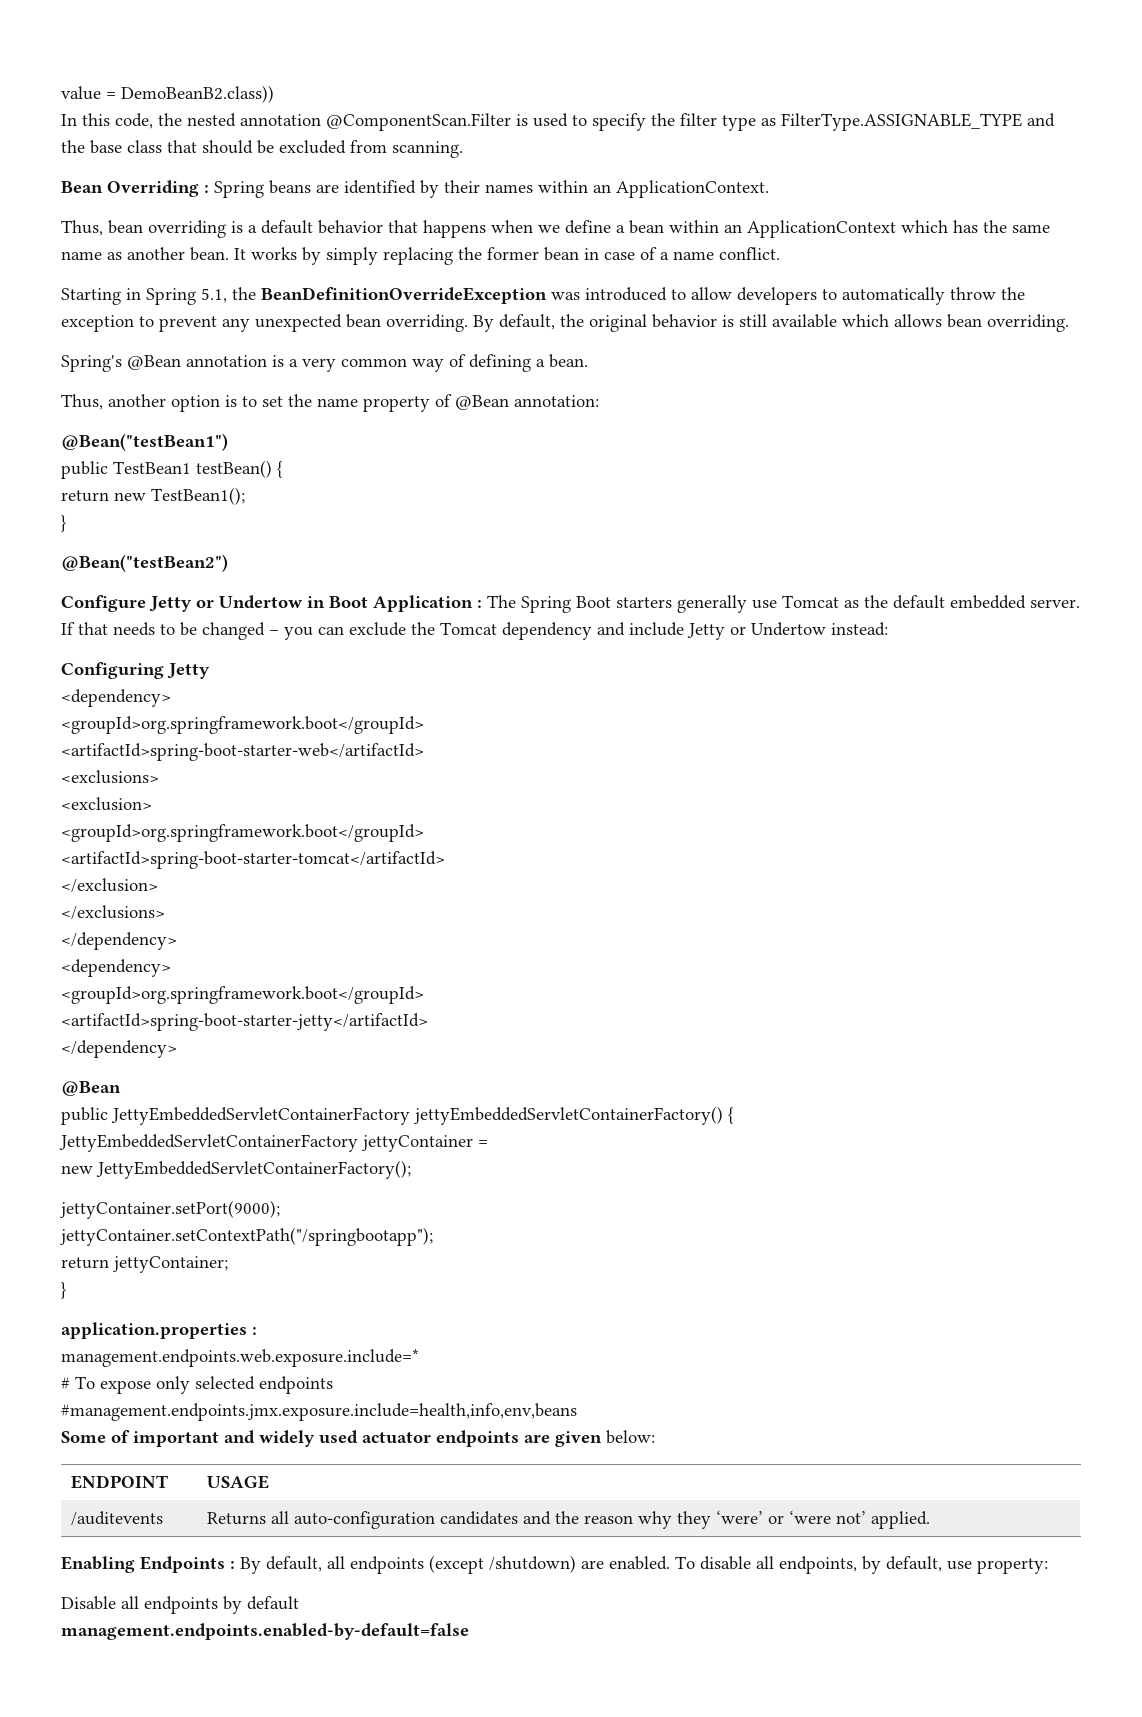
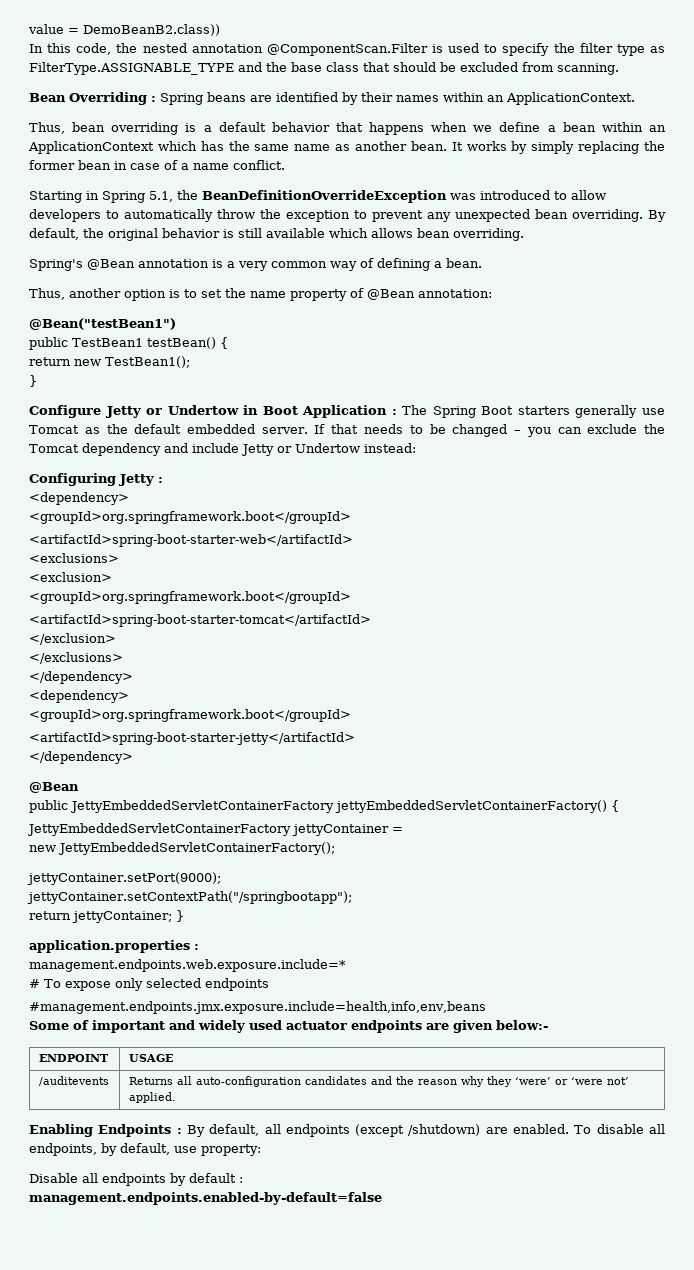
- @Bean("testBean2")
- Configuring Jetty
+ Configuring Jetty :
- return jettyContainer;
- }
+ return jettyContainer; }
- Some of important and widely used actuator endpoints are given below:
+ Some of important and widely used actuator endpoints are given below:-
- Disable all endpoints by default
+ Disable all endpoints by default :

